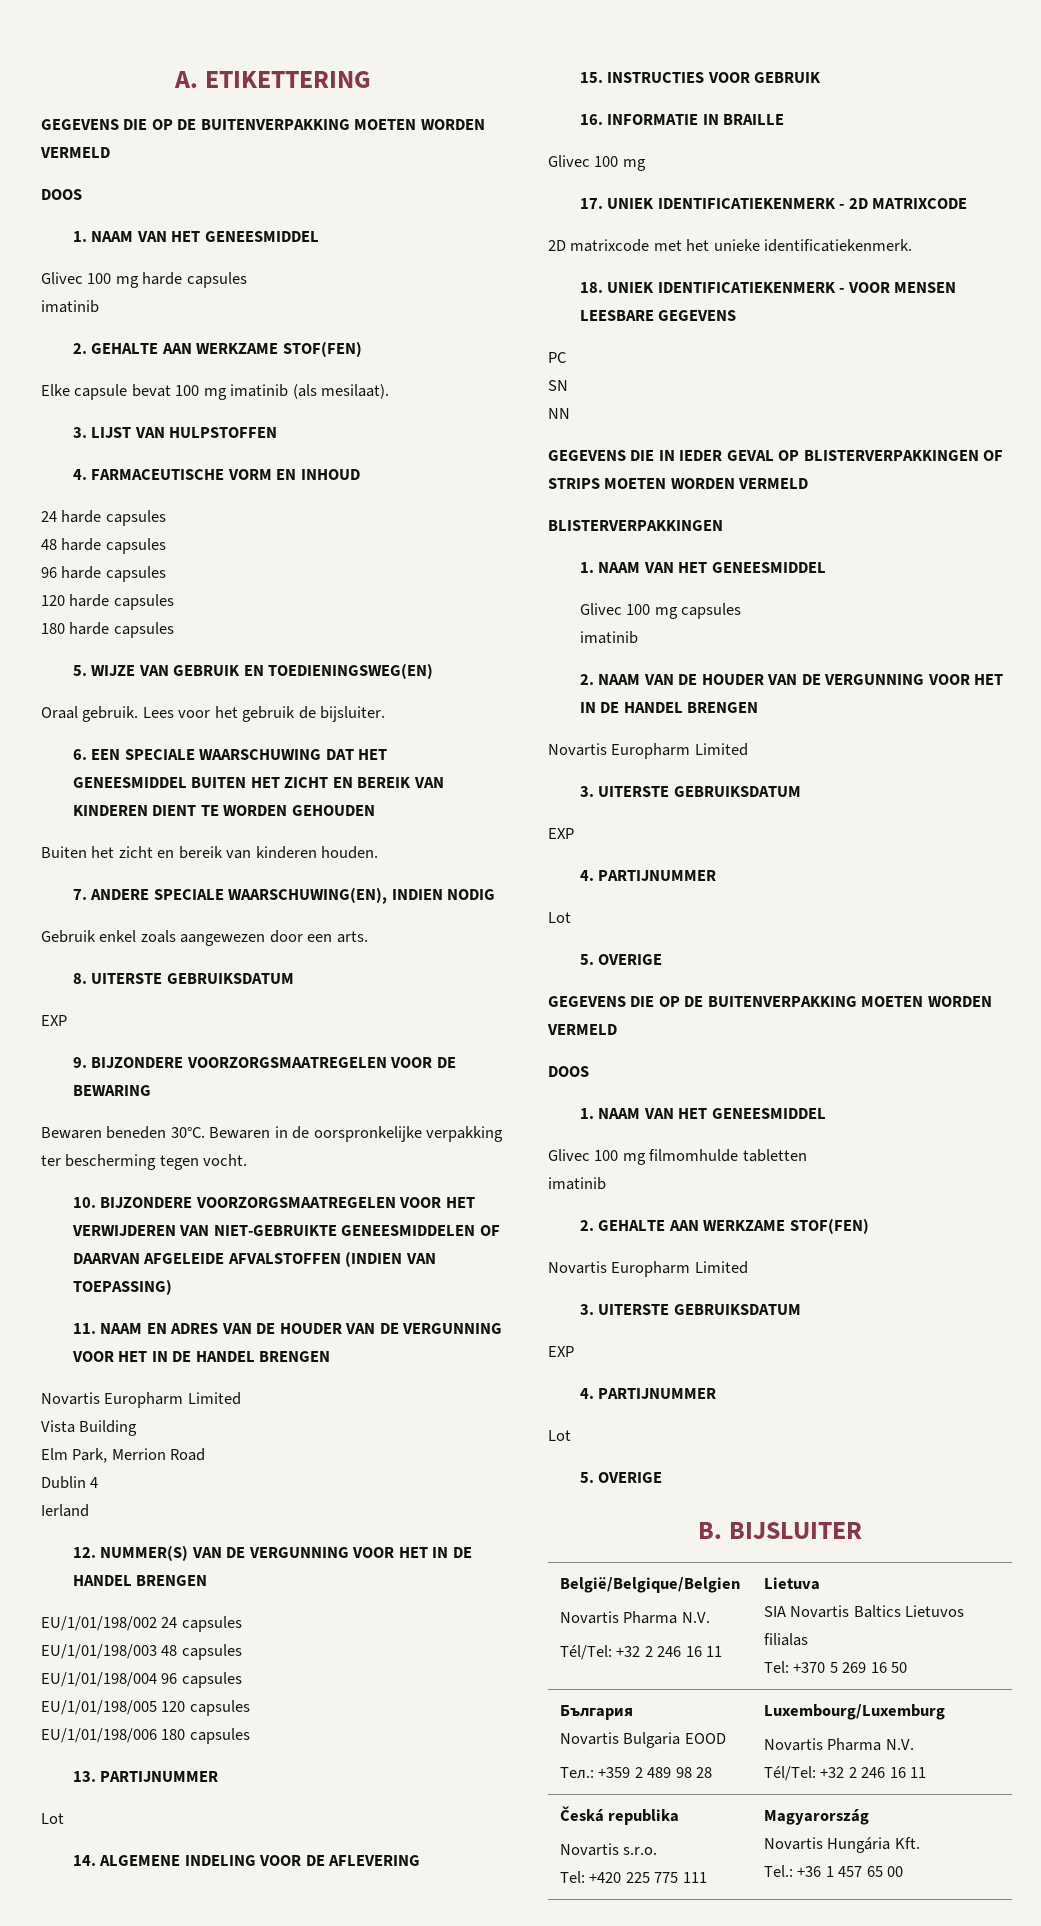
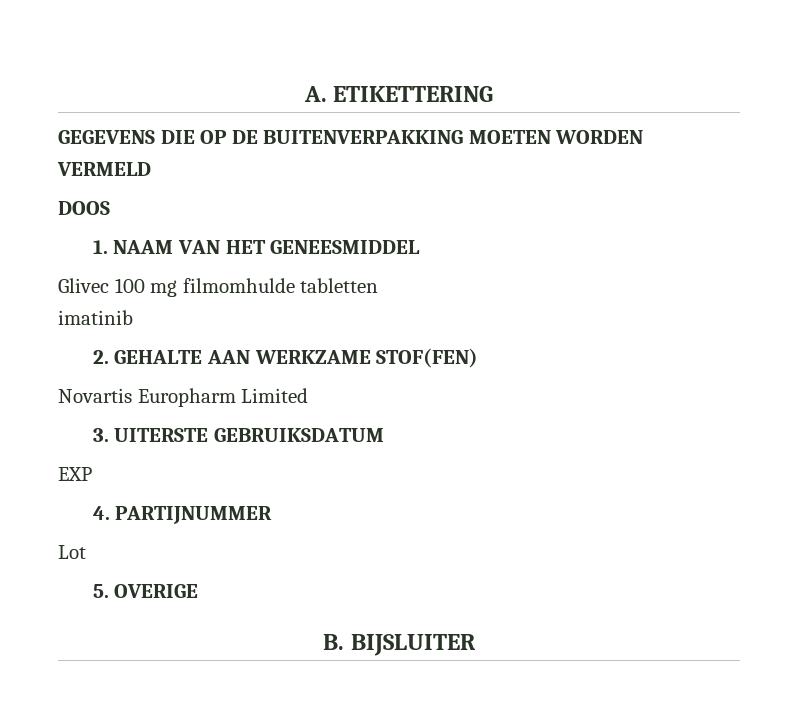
- Glivec 100 mg harde capsules
- imatinib
- 2. GEHALTE AAN WERKZAME STOF(FEN)
- Elke capsule bevat 100 mg imatinib (als mesilaat).
- 3. LIJST VAN HULPSTOFFEN
- 4. FARMACEUTISCHE VORM EN INHOUD
- 24 harde capsules
- 48 harde capsules
- 96 harde capsules
- 120 harde capsules
- 180 harde capsules
- 5. WIJZE VAN GEBRUIK EN TOEDIENINGSWEG(EN)
- Oraal gebruik. Lees voor het gebruik de bijsluiter.
- 6. EEN SPECIALE WAARSCHUWING DAT HET GENEESMIDDEL BUITEN HET ZICHT EN BEREIK VAN KINDEREN DIENT TE WORDEN GEHOUDEN
- Buiten het zicht en bereik van kinderen houden.
- 7. ANDERE SPECIALE WAARSCHUWING(EN), INDIEN NODIG
- Gebruik enkel zoals aangewezen door een arts.
- 8. UITERSTE GEBRUIKSDATUM
- EXP
- 9. BIJZONDERE VOORZORGSMAATREGELEN VOOR DE BEWARING
- Bewaren beneden 30°C. Bewaren in de oorspronkelijke verpakking ter bescherming tegen vocht.
- 10. BIJZONDERE VOORZORGSMAATREGELEN VOOR HET VERWIJDEREN VAN NIET-GEBRUIKTE GENEESMIDDELEN OF DAARVAN AFGELEIDE AFVALSTOFFEN (INDIEN VAN TOEPASSING)
- 11. NAAM EN ADRES VAN DE HOUDER VAN DE VERGUNNING VOOR HET IN DE HANDEL BRENGEN
- Novartis Europharm Limited
- Vista Building
- Elm Park, Merrion Road
- Dublin 4
- Ierland
- 12. NUMMER(S) VAN DE VERGUNNING VOOR HET IN DE HANDEL BRENGEN
- EU/1/01/198/002 24 capsules
- EU/1/01/198/003 48 capsules
- EU/1/01/198/004 96 capsules
- EU/1/01/198/005 120 capsules
- EU/1/01/198/006 180 capsules
- 13. PARTIJNUMMER
- Lot
- 14. ALGEMENE INDELING VOOR DE AFLEVERING
- 15. INSTRUCTIES VOOR GEBRUIK
- 16. INFORMATIE IN BRAILLE
- Glivec 100 mg
- 17. UNIEK IDENTIFICATIEKENMERK - 2D MATRIXCODE
- 2D matrixcode met het unieke identificatiekenmerk.
- 18. UNIEK IDENTIFICATIEKENMERK - VOOR MENSEN LEESBARE GEGEVENS
- PC
- SN
- NN
- GEGEVENS DIE IN IEDER GEVAL OP BLISTERVERPAKKINGEN OF STRIPS MOETEN WORDEN VERMELD
- BLISTERVERPAKKINGEN
- 1. NAAM VAN HET GENEESMIDDEL
- Glivec 100 mg capsules
- imatinib
- 2. NAAM VAN DE HOUDER VAN DE VERGUNNING VOOR HET IN DE HANDEL BRENGEN
- Novartis Europharm Limited
- 3. UITERSTE GEBRUIKSDATUM
- EXP
- 4. PARTIJNUMMER
- Lot
- 5. OVERIGE
- GEGEVENS DIE OP DE BUITENVERPAKKING MOETEN WORDEN VERMELD
- DOOS
- 1. NAAM VAN HET GENEESMIDDEL
- België/Belgique/Belgien
- Novartis Pharma N.V.
- Tél/Tel: +32 2 246 16 11 | Lietuva
- SIA Novartis Baltics Lietuvos filialas
- Tel: +370 5 269 16 50
- България
- Novartis Bulgaria EOOD
- Тел.: +359 2 489 98 28 | Luxembourg/Luxemburg
- Novartis Pharma N.V.
- Tél/Tel: +32 2 246 16 11
- Česká republika
- Novartis s.r.o.
- Tel: +420 225 775 111 | Magyarország
- Novartis Hungária Kft.
- Tel.: +36 1 457 65 00

